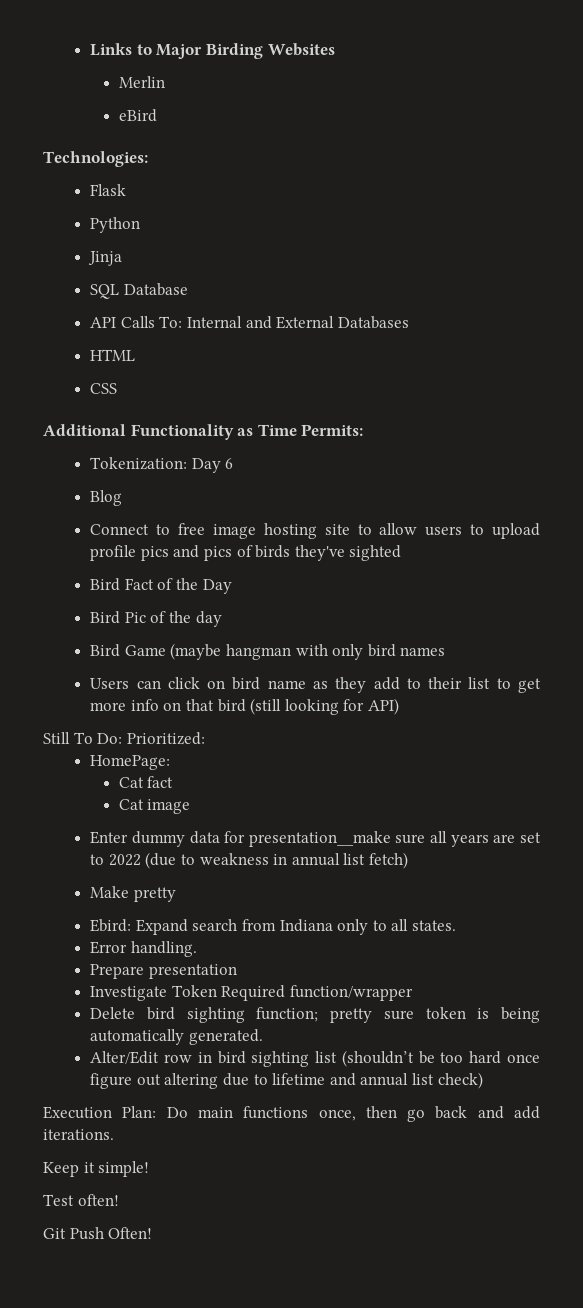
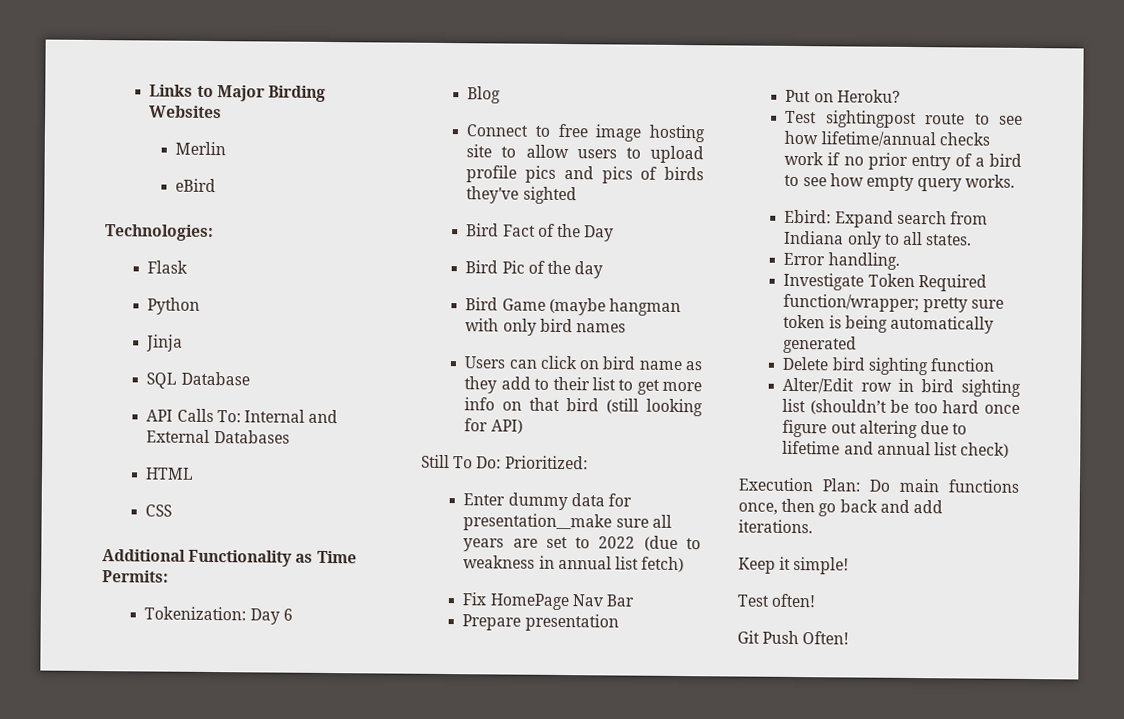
- HomePage:
- Cat fact
- Cat image
- Make pretty
+ Fix HomePage Nav Bar
+ Prepare presentation
+ Put on Heroku?
+ Test sightingpost route to see how lifetime/annual checks work if no prior entry of a bird to see how empty query works.
- Prepare presentation
- Investigate Token Required function/wrapper
- Delete bird sighting function; pretty sure token is being automatically generated.
+ Investigate Token Required function/wrapper; pretty sure token is being automatically generated
+ Delete bird sighting function

